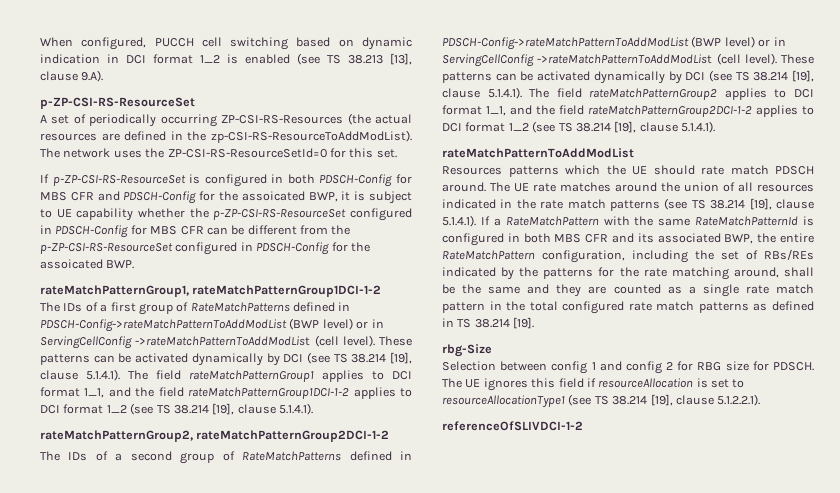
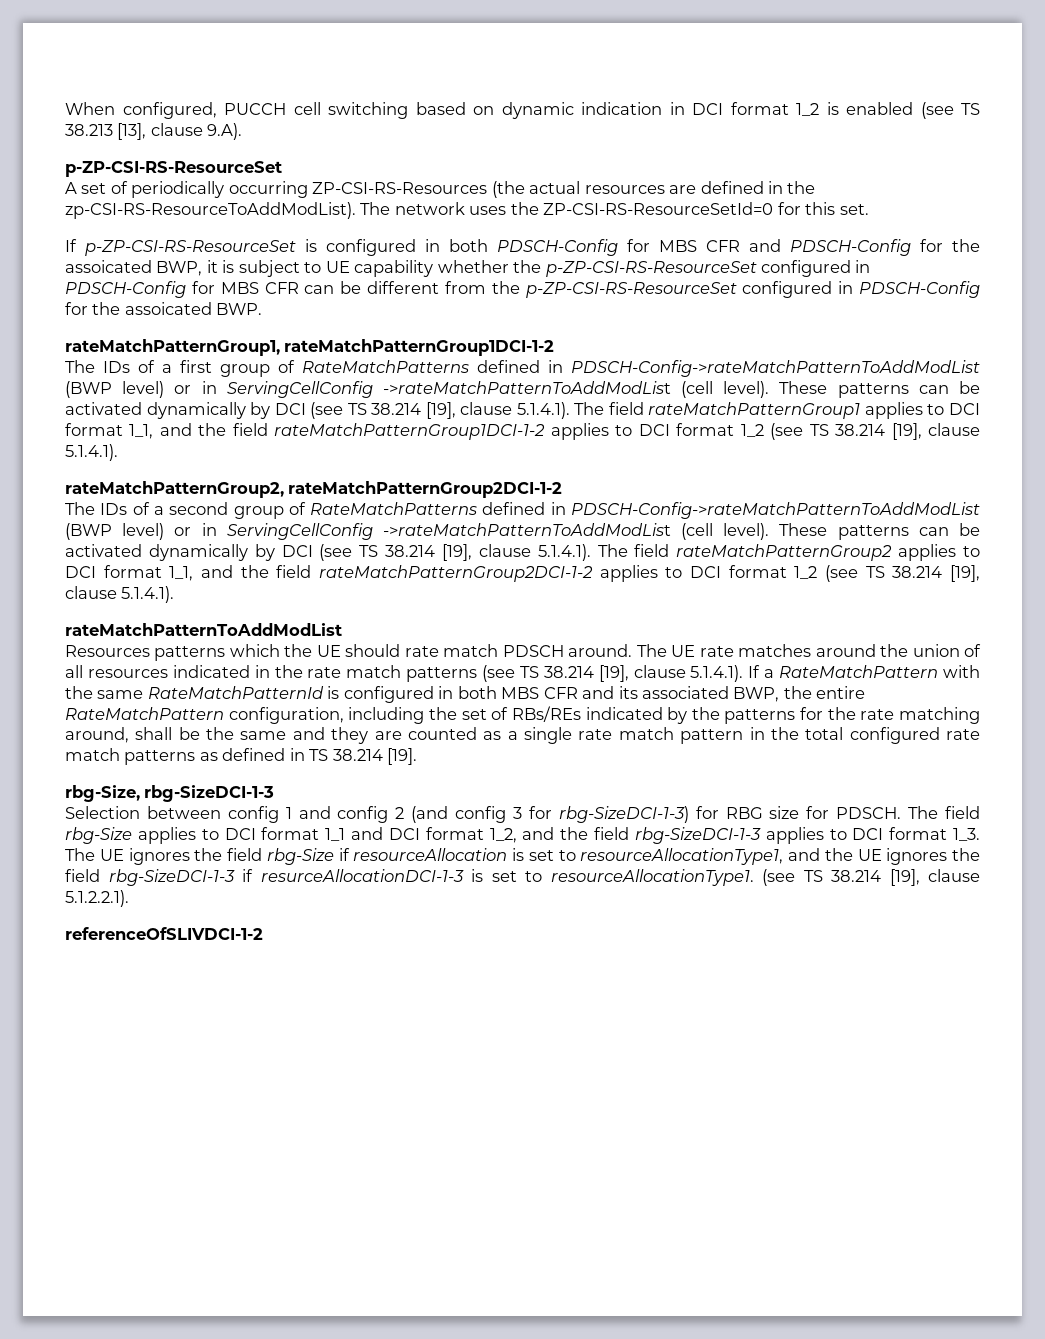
- rbg-Size
+ rbg-Size, rbg-SizeDCI-1-3
- Selection between config 1 and config 2 for RBG size for PDSCH.
+ Selection between config 1 and config 2 (and config 3 for rbg-SizeDCI-1-3) for RBG size for PDSCH.
- The UE ignores this field if resourceAllocation is set to resourceAllocationType1 (see TS 38.214 [19], clause 5.1.2.2.1).
+ The field rbg-Size applies to DCI format 1_1 and DCI format 1_2, and the field rbg-SizeDCI-1-3 applies to DCI format 1_3. The UE ignores the field rbg-Size if resourceAllocation is set to resourceAllocationType1, and the UE ignores the field rbg-SizeDCI-1-3 if resurceAllocationDCI-1-3 is set to resourceAllocationType1. (see TS 38.214 [19], clause 5.1.2.2.1).

